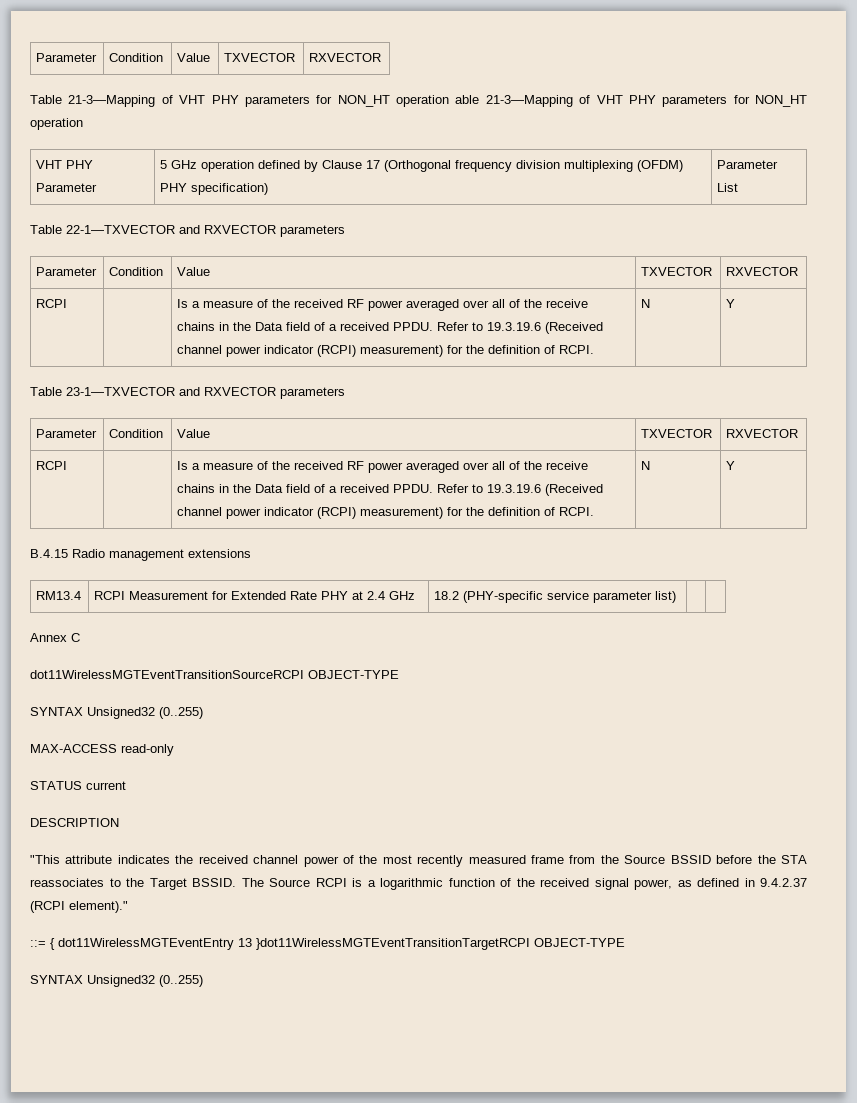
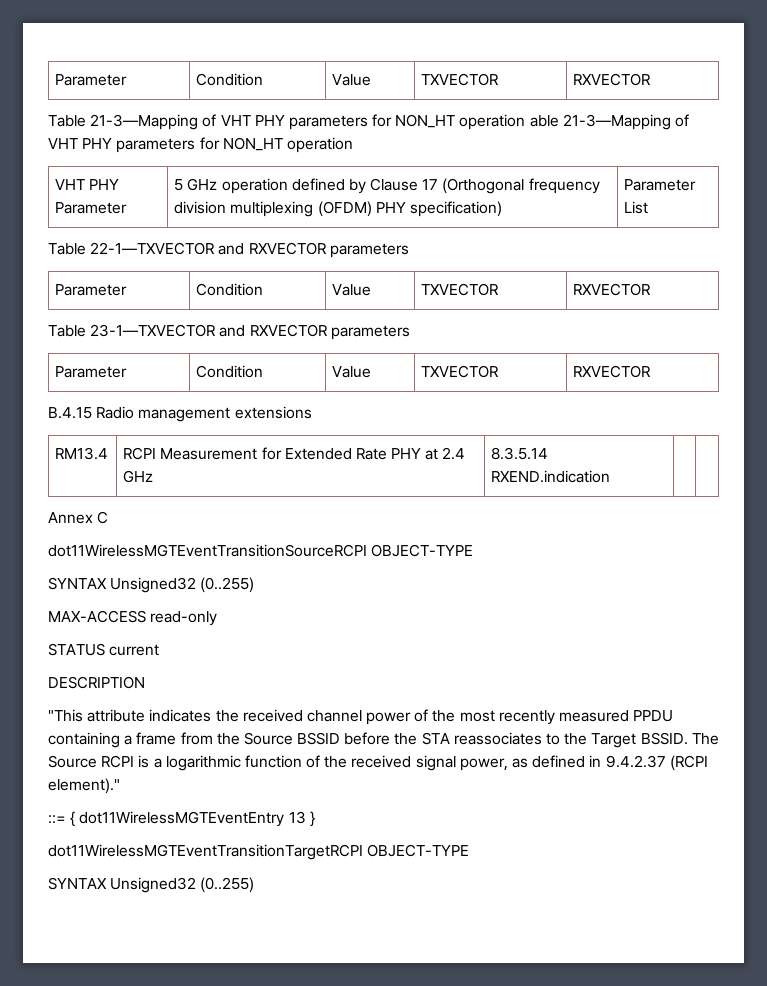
  Table 22-1—TXVECTOR and RXVECTOR parameters
  Parameter | Condition | Value | TXVECTOR | RXVECTOR
- RCPI | | Is a measure of the received RF power averaged over all of the receive chains in the Data field of a received PPDU. Refer to 19.3.19.6 (Received channel power indicator (RCPI) measurement) for the definition of RCPI. | N | Y
  Table 23-1—TXVECTOR and RXVECTOR parameters
  Parameter | Condition | Value | TXVECTOR | RXVECTOR
- RCPI | | Is a measure of the received RF power averaged over all of the receive chains in the Data field of a received PPDU. Refer to 19.3.19.6 (Received channel power indicator (RCPI) measurement) for the definition of RCPI. | N | Y
- RM13.4 | RCPI Measurement for Extended Rate PHY at 2.4 GHz | 18.2 (PHY-specific service parameter list) | |
+ RM13.4 | RCPI Measurement for Extended Rate PHY at 2.4 GHz | 8.3.5.14 RXEND.indication | |
- "This attribute indicates the received channel power of the most recently measured frame from the Source BSSID before the STA reassociates to the Target BSSID.
+ "This attribute indicates the received channel power of the most recently measured PPDU containing a frame from the Source BSSID before the STA reassociates to the Target BSSID.
- ::= { dot11WirelessMGTEventEntry 13 }dot11WirelessMGTEventTransitionTargetRCPI OBJECT-TYPE
+ ::= { dot11WirelessMGTEventEntry 13 }
+ dot11WirelessMGTEventTransitionTargetRCPI OBJECT-TYPE

